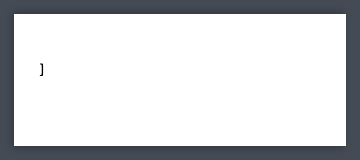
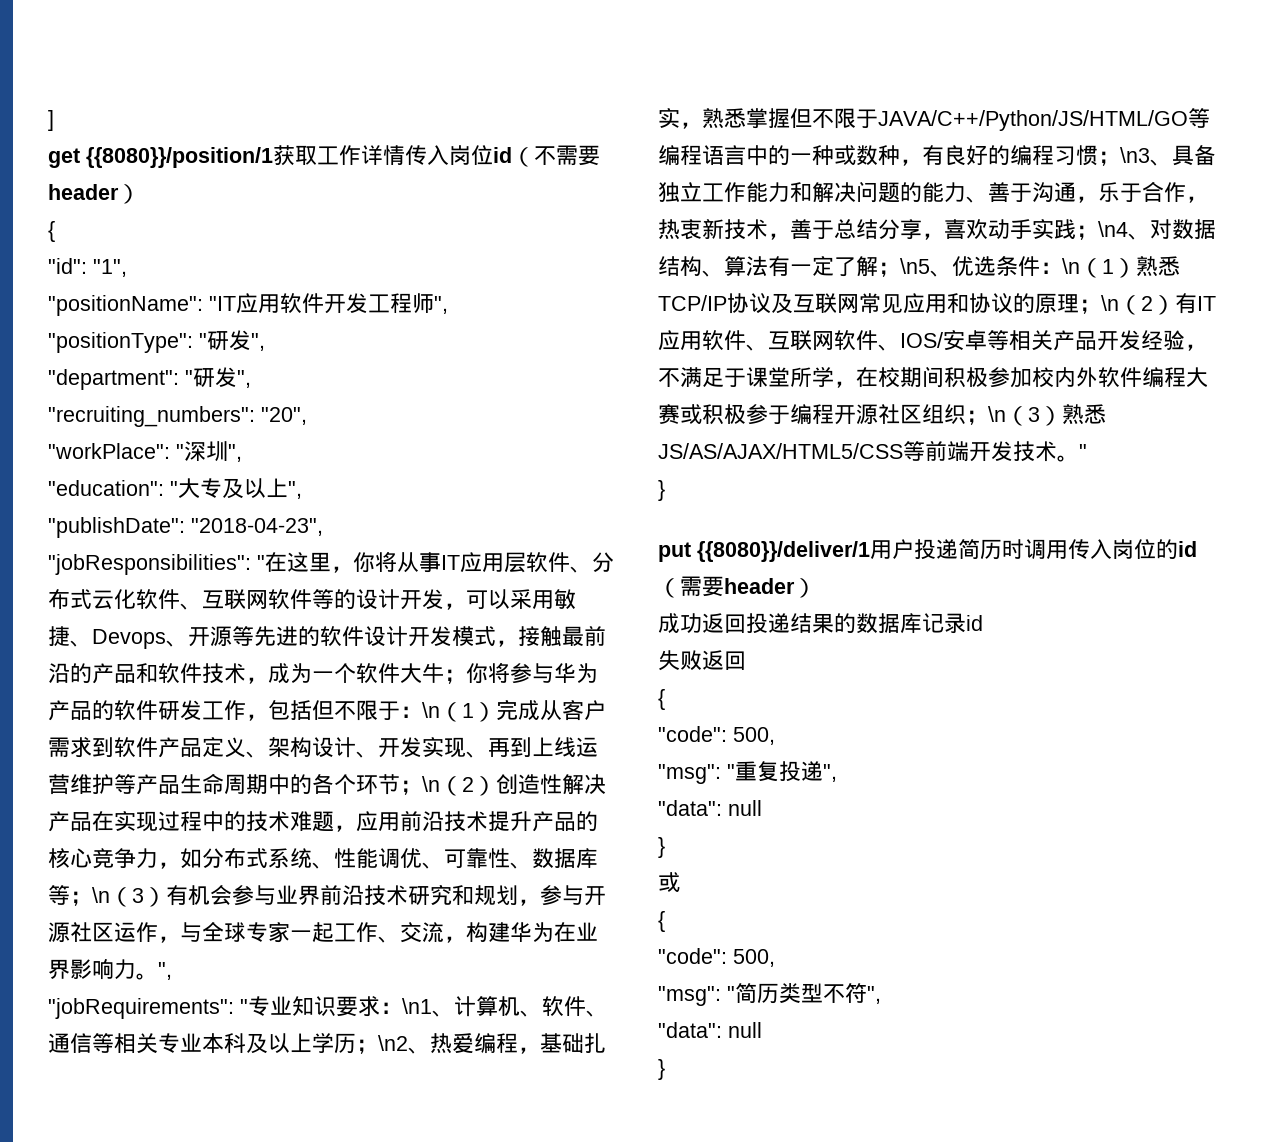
+ get {{8080}}/position/1获取工作详情传入岗位id（不需要header）
+ {
+ "id": "1",
+ "positionName": "IT应用软件开发工程师",
+ "positionType": "研发",
+ "department": "研发",
+ "recruiting_numbers": "20",
+ "workPlace": "深圳",
+ "education": "大专及以上",
+ "publishDate": "2018-04-23",
+ "jobResponsibilities": "在这里，你将从事IT应用层软件、分布式云化软件、互联网软件等的设计开发，可以采用敏捷、Devops、开源等先进的软件设计开发模式，接触最前沿的产品和软件技术，成为一个软件大牛；你将参与华为产品的软件研发工作，包括但不限于：\n（1）完成从客户需求到软件产品定义、架构设计、开发实现、再到上线运营维护等产品生命周期中的各个环节；\n（2）创造性解决产品在实现过程中的技术难题，应用前沿技术提升产品的核心竞争力，如分布式系统、性能调优、可靠性、数据库等；\n（3）有机会参与业界前沿技术研究和规划，参与开源社区运作，与全球专家一起工作、交流，构建华为在业界影响力。",
+ "jobRequirements": "专业知识要求：\n1、计算机、软件、通信等相关专业本科及以上学历；\n2、热爱编程，基础扎实，熟悉掌握但不限于JAVA/C++/Python/JS/HTML/GO等编程语言中的一种或数种，有良好的编程习惯；\n3、具备独立工作能力和解决问题的能力、善于沟通，乐于合作，热衷新技术，善于总结分享，喜欢动手实践；\n4、对数据结构、算法有一定了解；\n5、优选条件：\n（1）熟悉TCP/IP协议及互联网常见应用和协议的原理；\n（2）有IT应用软件、互联网软件、IOS/安卓等相关产品开发经验，不满足于课堂所学，在校期间积极参加校内外软件编程大赛或积极参于编程开源社区组织；\n（3）熟悉JS/AS/AJAX/HTML5/CSS等前端开发技术。"
+ }
+ put {{8080}}/deliver/1用户投递简历时调用传入岗位的id（需要header）
+ 成功返回投递结果的数据库记录id
+ 失败返回
+ {
+ "code": 500,
+ "msg": "重复投递",
+ "data": null
+ }
+ 或
+ {
+ "code": 500,
+ "msg": "简历类型不符",
+ "data": null
+ }

